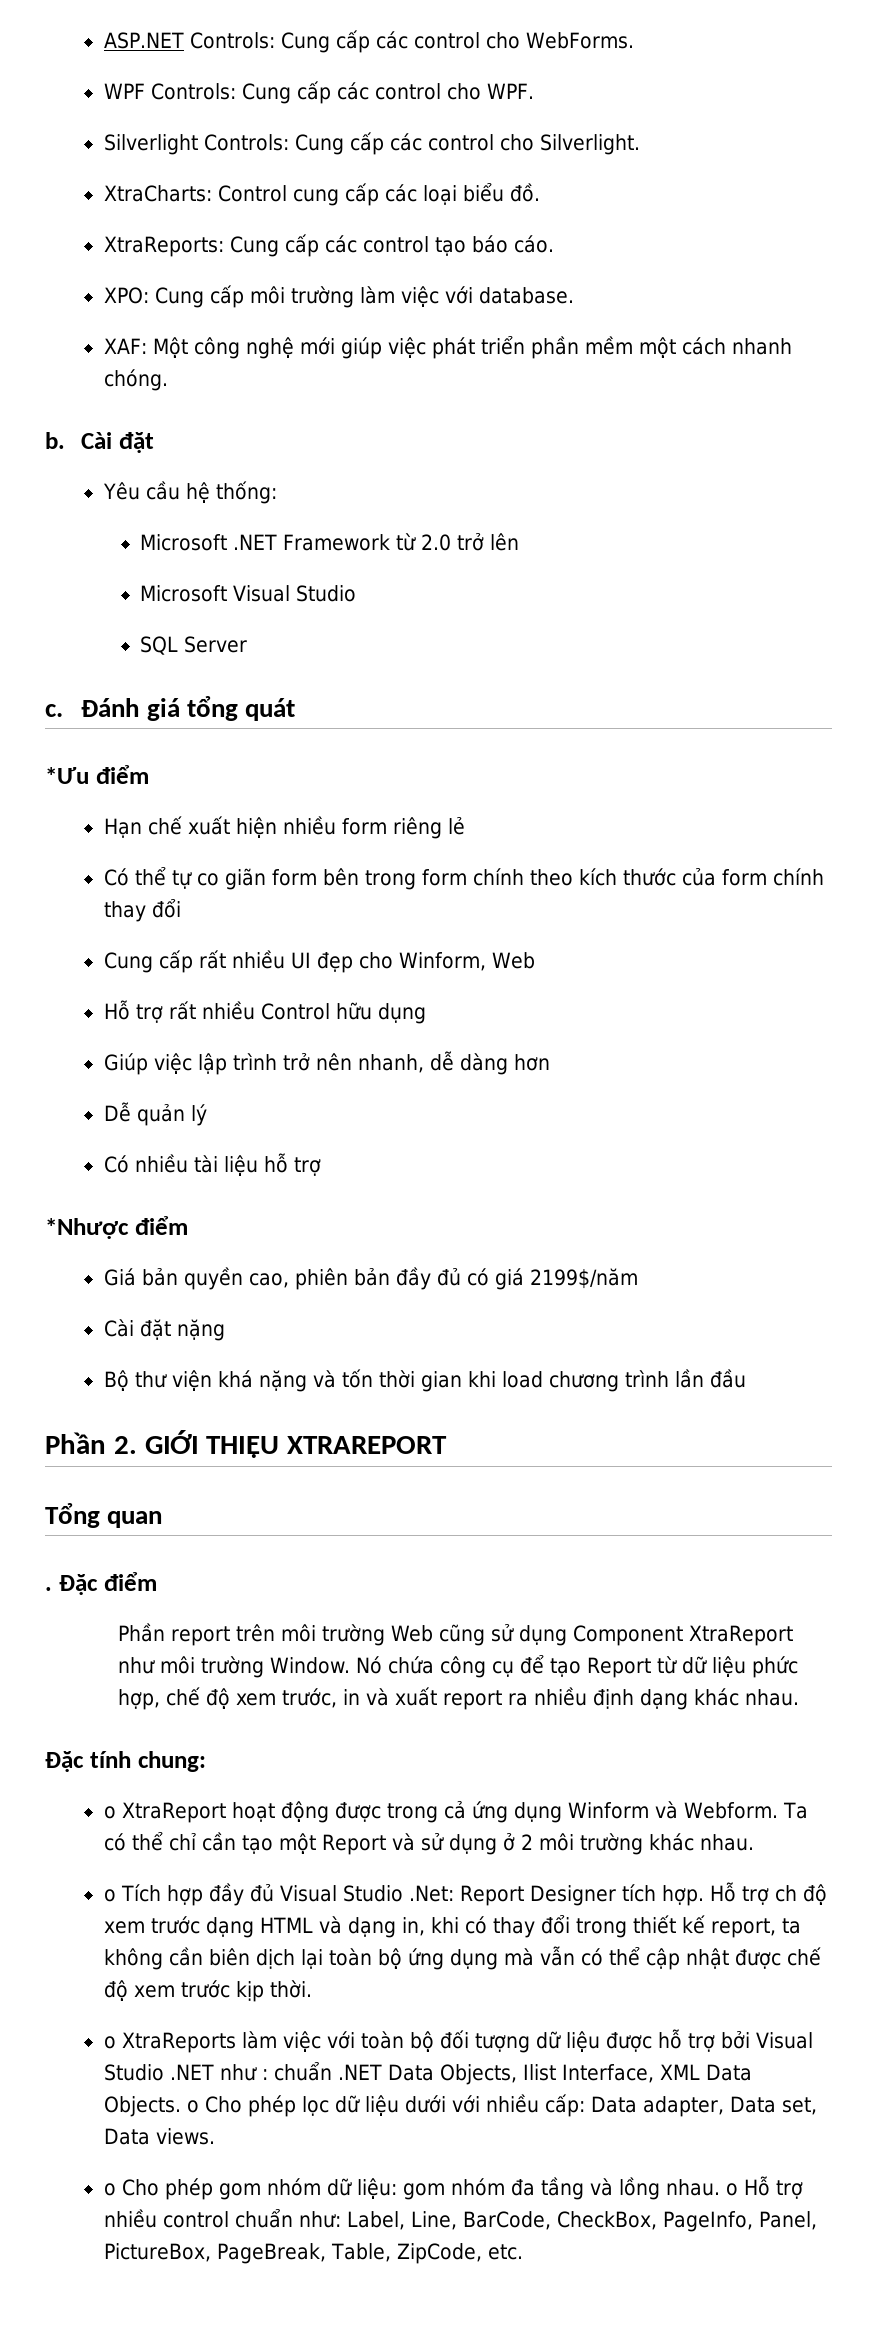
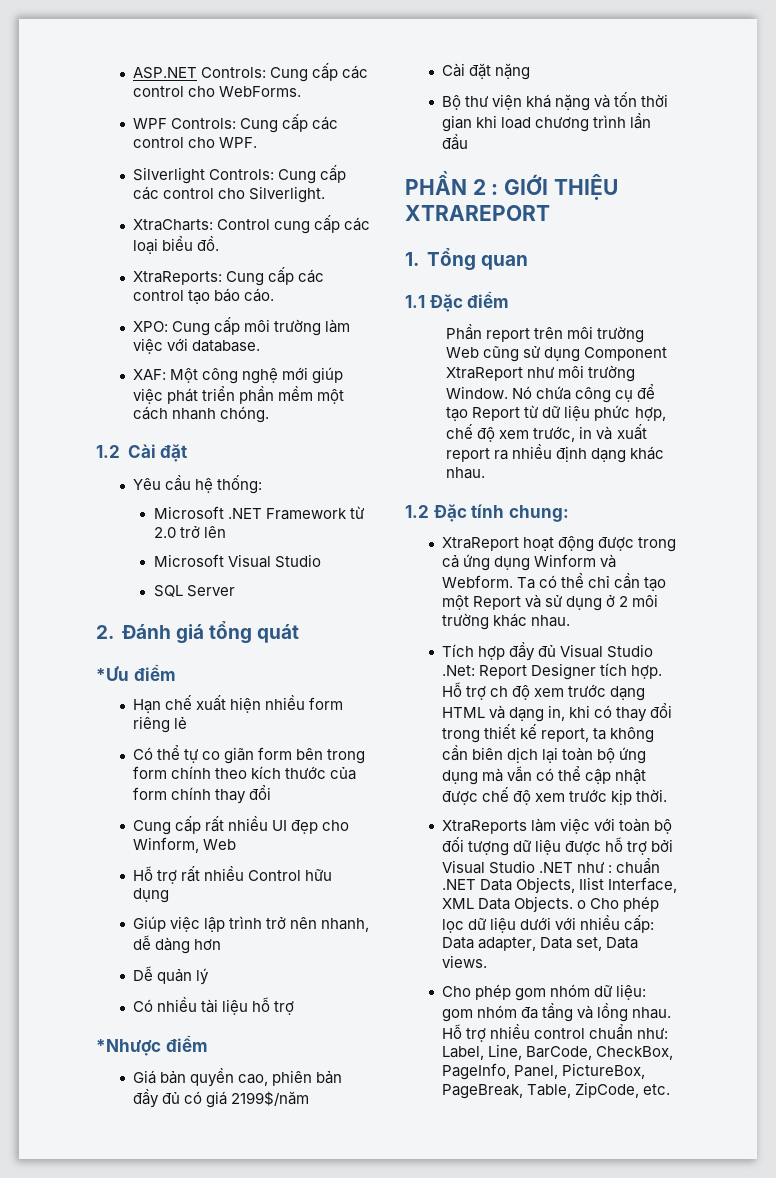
- b. Cài đặt
+ 1.2 Cài đặt
- c. Đánh giá tổng quát
+ 2. Đánh giá tổng quát
- Phần 2. GIỚI THIỆU XTRAREPORT
+ PHẦN 2 : GIỚI THIỆU XTRAREPORT
- Tổng quan
+ 1. Tổng quan
- . Đặc điểm
+ 1.1 Đặc điểm
- Đặc tính chung:
+ 1.2 Đặc tính chung:
- o XtraReport hoạt động được trong cả ứng dụng Winform và Webform.
+ XtraReport hoạt động được trong cả ứng dụng Winform và Webform.
- o Tích hợp đầy đủ Visual Studio .Net: Report Designer tích hợp.
+ Tích hợp đầy đủ Visual Studio .Net: Report Designer tích hợp.
- o XtraReports làm việc với toàn bộ đối tượng dữ liệu được hỗ trợ bởi Visual Studio .NET như : chuẩn .NET Data Objects, Ilist Interface, XML Data Objects. o Cho phép lọc dữ liệu dưới với nhiều cấp: Data adapter, Data set, Data views.
+ XtraReports làm việc với toàn bộ đối tượng dữ liệu được hỗ trợ bởi Visual Studio .NET như : chuẩn .NET Data Objects, Ilist Interface, XML Data Objects. o Cho phép lọc dữ liệu dưới với nhiều cấp: Data adapter, Data set, Data views.
- o Cho phép gom nhóm dữ liệu: gom nhóm đa tầng và lồng nhau. o Hỗ trợ nhiều control chuẩn như: Label, Line, BarCode, CheckBox, PageInfo, Panel, PictureBox, PageBreak, Table, ZipCode, etc.
+ Cho phép gom nhóm dữ liệu: gom nhóm đa tầng và lồng nhau. Hỗ trợ nhiều control chuẩn như: Label, Line, BarCode, CheckBox, PageInfo, Panel, PictureBox, PageBreak, Table, ZipCode, etc.

